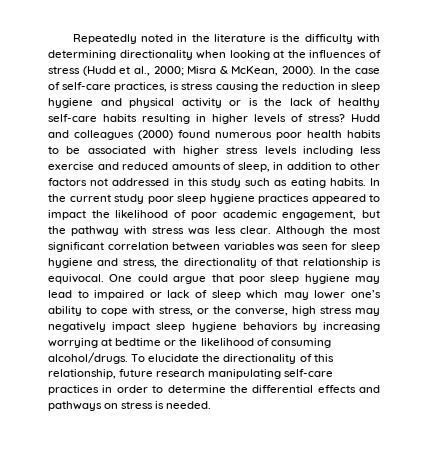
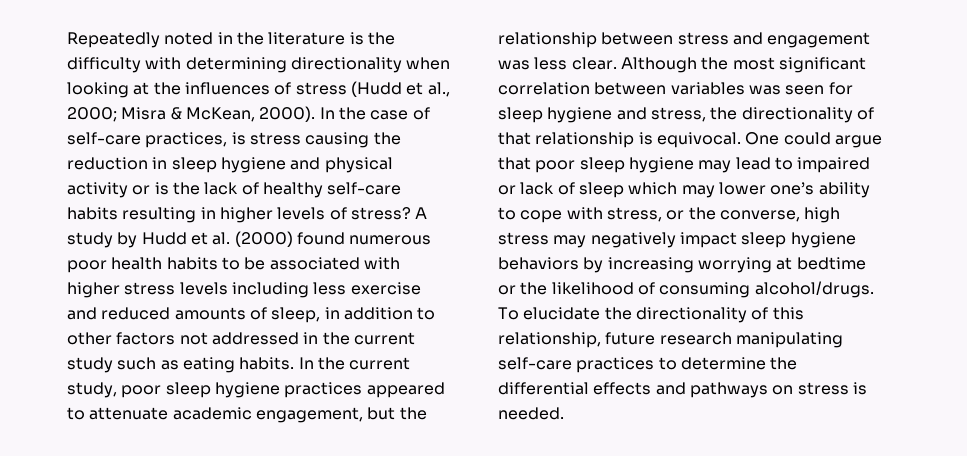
- Hudd and colleagues (2000) found numerous poor health habits to be associated with higher stress levels including less exercise and reduced amounts of sleep, in addition to other factors not addressed in this study such as eating habits.
+ A study by Hudd et al. (2000) found numerous poor health habits to be associated with higher stress levels including less exercise and reduced amounts of sleep, in addition to other factors not addressed in the current study such as eating habits.
- In the current study poor sleep hygiene practices appeared to impact the likelihood of poor academic engagement, but the pathway with stress was less clear.
+ In the current study, poor sleep hygiene practices appeared to attenuate academic engagement, but the relationship between stress and engagement was less clear.
- To elucidate the directionality of this relationship, future research manipulating self-care practices in order to determine the differential effects and pathways on stress is needed.
+ To elucidate the directionality of this relationship, future research manipulating self-care practices to determine the differential effects and pathways on stress is needed.

